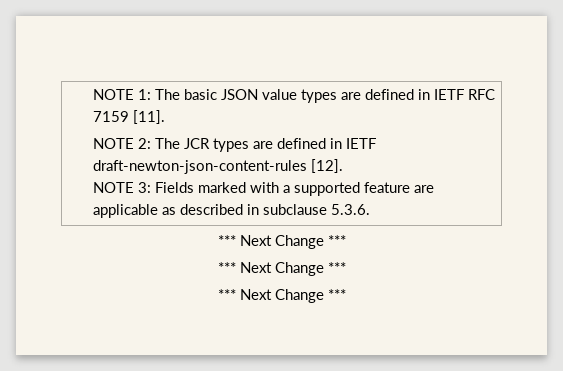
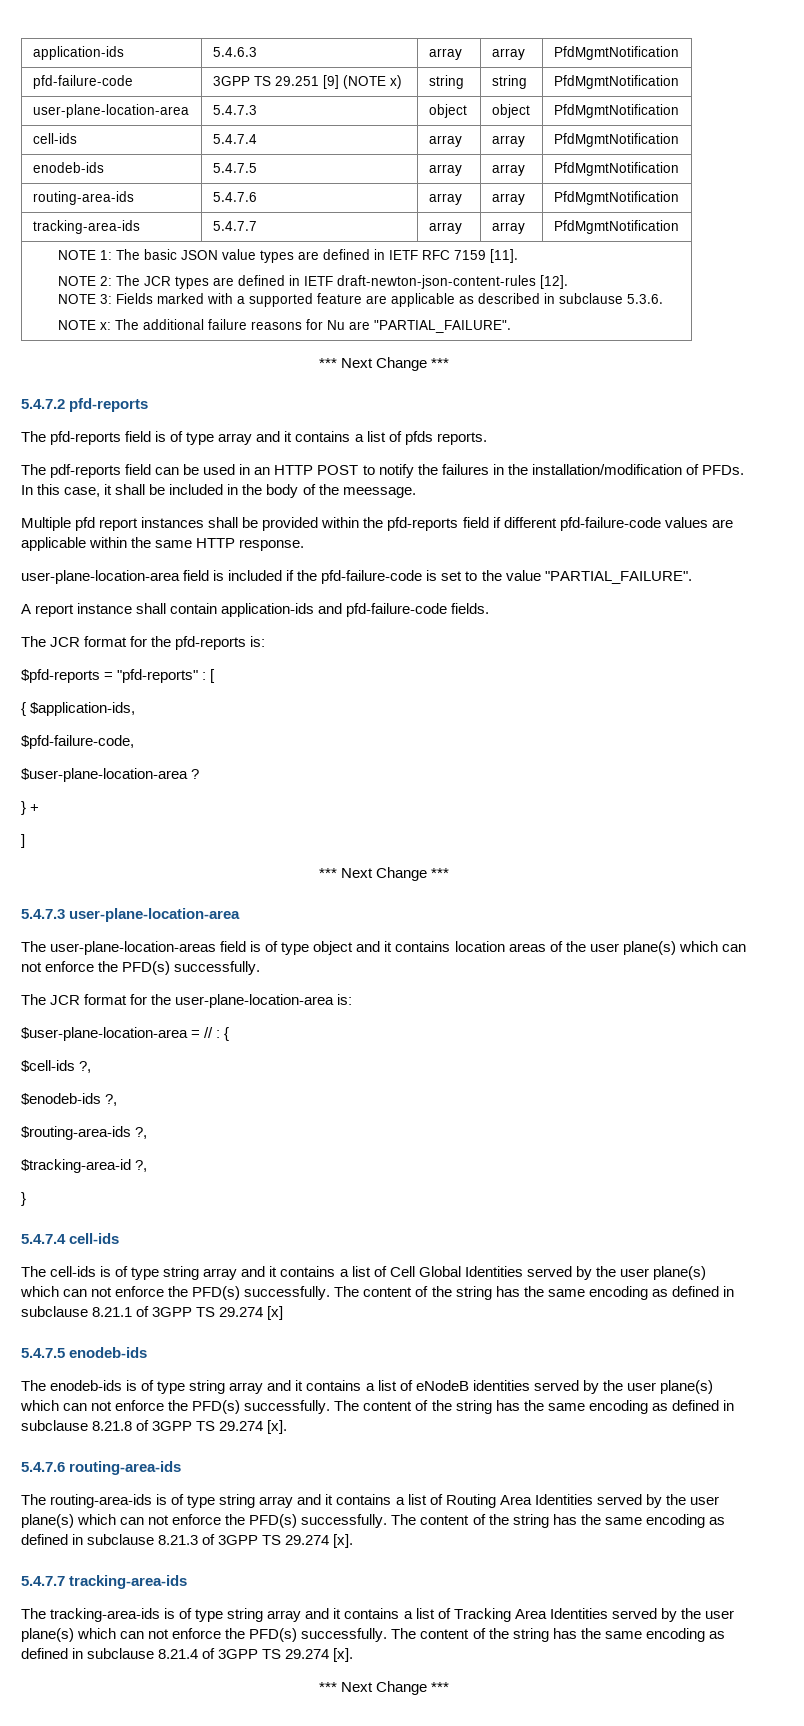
+ application-ids | 5.4.6.3 | array | array | PfdMgmtNotification
+ pfd-failure-code | 3GPP TS 29.251 [9] (NOTE x) | string | string | PfdMgmtNotification
+ user-plane-location-area | 5.4.7.3 | object | object | PfdMgmtNotification
+ cell-ids | 5.4.7.4 | array | array | PfdMgmtNotification
+ enodeb-ids | 5.4.7.5 | array | array | PfdMgmtNotification
+ routing-area-ids | 5.4.7.6 | array | array | PfdMgmtNotification
+ tracking-area-ids | 5.4.7.7 | array | array | PfdMgmtNotification
  NOTE 1: The basic JSON value types are defined in IETF RFC 7159 [11].
  NOTE 2: The JCR types are defined in IETF draft-newton-json-content-rules [12].
  NOTE 3: Fields marked with a supported feature are applicable as described in subclause 5.3.6.
+ NOTE x: The additional failure reasons for Nu are "PARTIAL_FAILURE".
  *** Next Change ***
+ 5.4.7.2 pfd-reports
+ The pfd-reports field is of type array and it contains a list of pfds reports.
+ The pdf-reports field can be used in an HTTP POST to notify the failures in the installation/modification of PFDs. In this case, it shall be included in the body of the meessage.
+ Multiple pfd report instances shall be provided within the pfd-reports field if different pfd-failure-code values are applicable within the same HTTP response.
+ user-plane-location-area field is included if the pfd-failure-code is set to the value "PARTIAL_FAILURE".
+ A report instance shall contain application-ids and pfd-failure-code fields.
+ The JCR format for the pfd-reports is:
+ $pfd-reports = "pfd-reports" : [
+ { $application-ids,
+ $pfd-failure-code,
+ $user-plane-location-area ?
+ } +
+ ]
  *** Next Change ***
+ 5.4.7.3 user-plane-location-area
+ The user-plane-location-areas field is of type object and it contains location areas of the user plane(s) which can not enforce the PFD(s) successfully.
+ The JCR format for the user-plane-location-area is:
+ $user-plane-location-area = // : {
+ $cell-ids ?,
+ $enodeb-ids ?,
+ $routing-area-ids ?,
+ $tracking-area-id ?,
+ }
+ 5.4.7.4 cell-ids
+ The cell-ids is of type string array and it contains a list of Cell Global Identities served by the user plane(s) which can not enforce the PFD(s) successfully. The content of the string has the same encoding as defined in subclause 8.21.1 of 3GPP TS 29.274 [x]
+ 5.4.7.5 enodeb-ids
+ The enodeb-ids is of type string array and it contains a list of eNodeB identities served by the user plane(s) which can not enforce the PFD(s) successfully. The content of the string has the same encoding as defined in subclause 8.21.8 of 3GPP TS 29.274 [x].
+ 5.4.7.6 routing-area-ids
+ The routing-area-ids is of type string array and it contains a list of Routing Area Identities served by the user plane(s) which can not enforce the PFD(s) successfully. The content of the string has the same encoding as defined in subclause 8.21.3 of 3GPP TS 29.274 [x].
+ 5.4.7.7 tracking-area-ids
+ The tracking-area-ids is of type string array and it contains a list of Tracking Area Identities served by the user plane(s) which can not enforce the PFD(s) successfully. The content of the string has the same encoding as defined in subclause 8.21.4 of 3GPP TS 29.274 [x].

